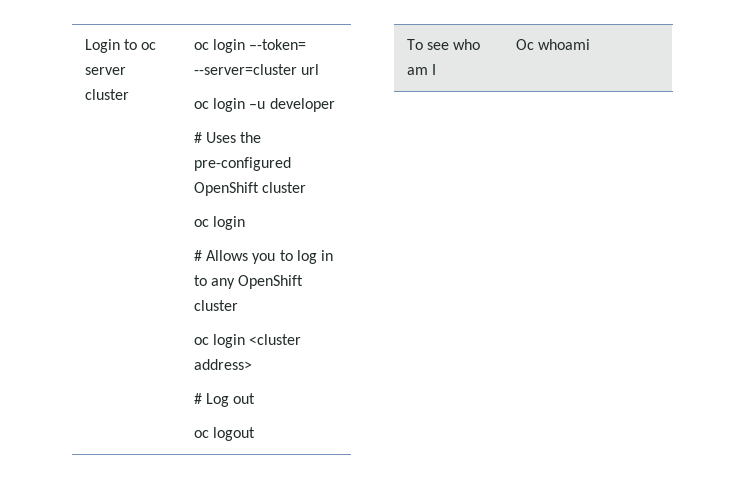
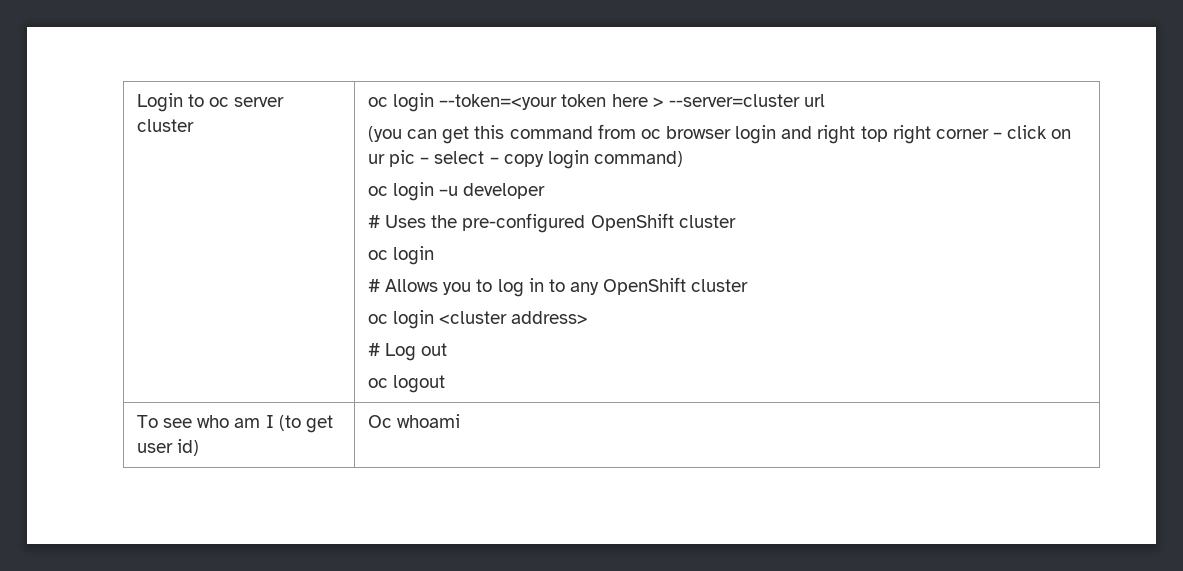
- oc login –-token= --server=cluster url
+ oc login –-token=<your token here > --server=cluster url
+ (you can get this command from oc browser login and right top right corner – click on ur pic – select – copy login command)
- To see who am I | Oc whoami
+ To see who am I (to get user id) | Oc whoami

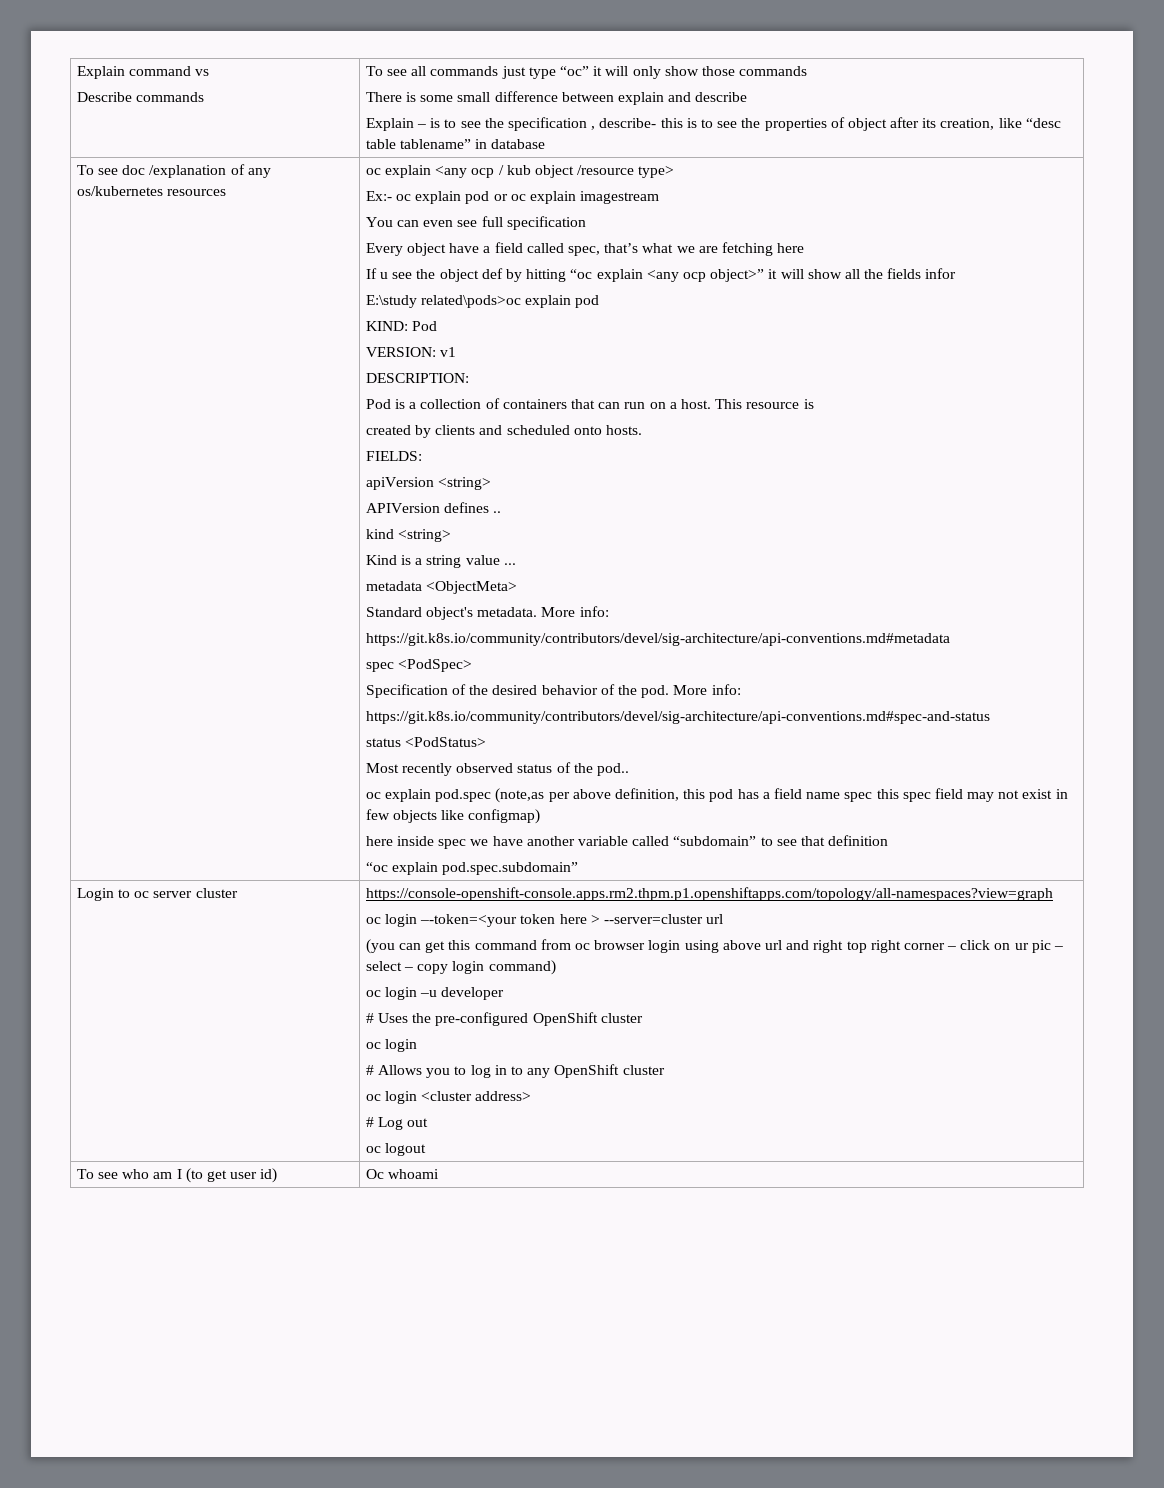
+ Explain command vs
+ Describe commands | To see all commands just type “oc” it will only show those commands
+ There is some small difference between explain and describe
+ Explain – is to see the specification , describe- this is to see the properties of object after its creation, like “desc table tablename” in database
+ To see doc /explanation of any os/kubernetes resources | oc explain <any ocp / kub object /resource type>
+ Ex:- oc explain pod or oc explain imagestream
+ You can even see full specification
+ Every object have a field called spec, that’s what we are fetching here
+ If u see the object def by hitting “oc explain <any ocp object>” it will show all the fields infor
+ E:\study related\pods>oc explain pod
+ KIND: Pod
+ VERSION: v1
+ DESCRIPTION:
+ Pod is a collection of containers that can run on a host. This resource is
+ created by clients and scheduled onto hosts.
+ FIELDS:
+ apiVersion <string>
+ APIVersion defines ..
+ kind <string>
+ Kind is a string value ...
+ metadata <ObjectMeta>
+ Standard object's metadata. More info:
+ https://git.k8s.io/community/contributors/devel/sig-architecture/api-conventions.md#metadata
+ spec <PodSpec>
+ Specification of the desired behavior of the pod. More info:
+ https://git.k8s.io/community/contributors/devel/sig-architecture/api-conventions.md#spec-and-status
+ status <PodStatus>
+ Most recently observed status of the pod..
+ oc explain pod.spec (note,as per above definition, this pod has a field name spec this spec field may not exist in few objects like configmap)
+ here inside spec we have another variable called “subdomain” to see that definition
+ “oc explain pod.spec.subdomain”
+ https://console-openshift-console.apps.rm2.thpm.p1.openshiftapps.com/topology/all-namespaces?view=graph
- (you can get this command from oc browser login and right top right corner – click on ur pic – select – copy login command)
+ (you can get this command from oc browser login using above url and right top right corner – click on ur pic – select – copy login command)

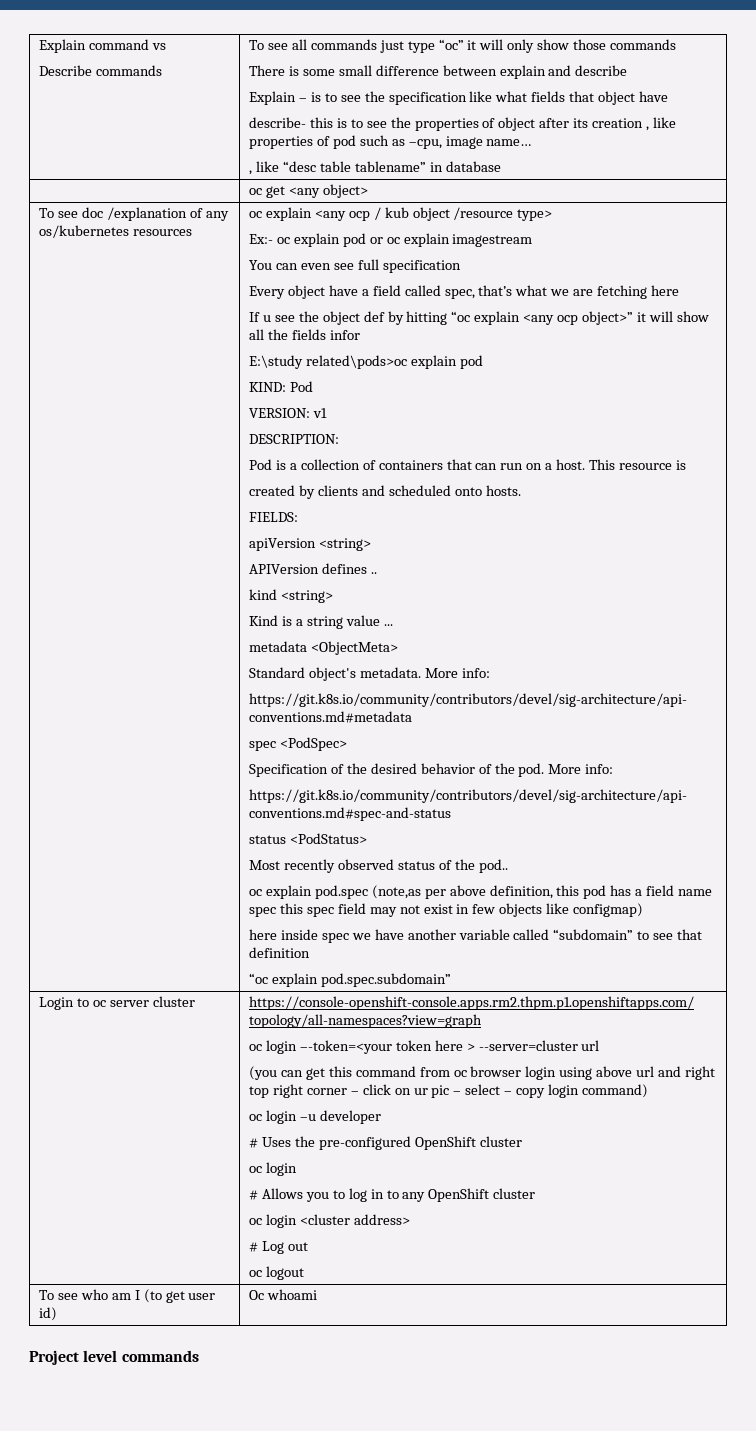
- Explain – is to see the specification , describe- this is to see the properties of object after its creation, like “desc table tablename” in database
+ Explain – is to see the specification like what fields that object have
+ describe- this is to see the properties of object after its creation , like properties of pod such as –cpu, image name…
+ , like “desc table tablename” in database
+ | oc get <any object>
+ Project level commands

